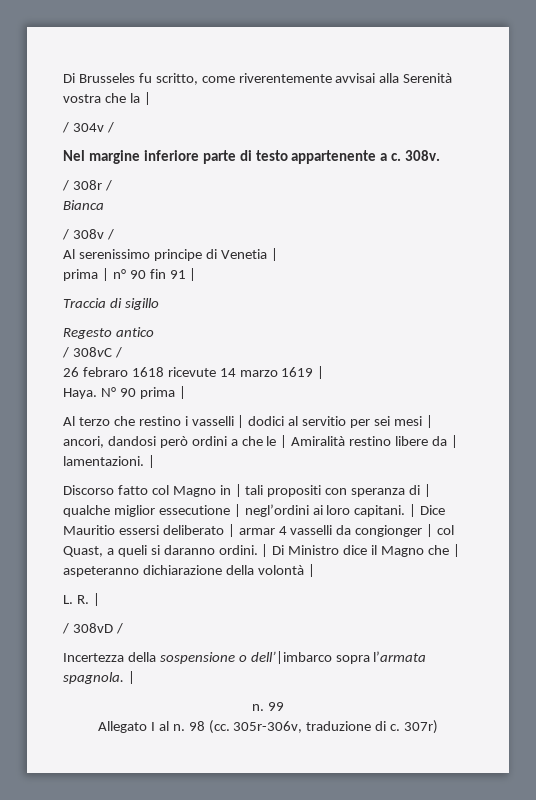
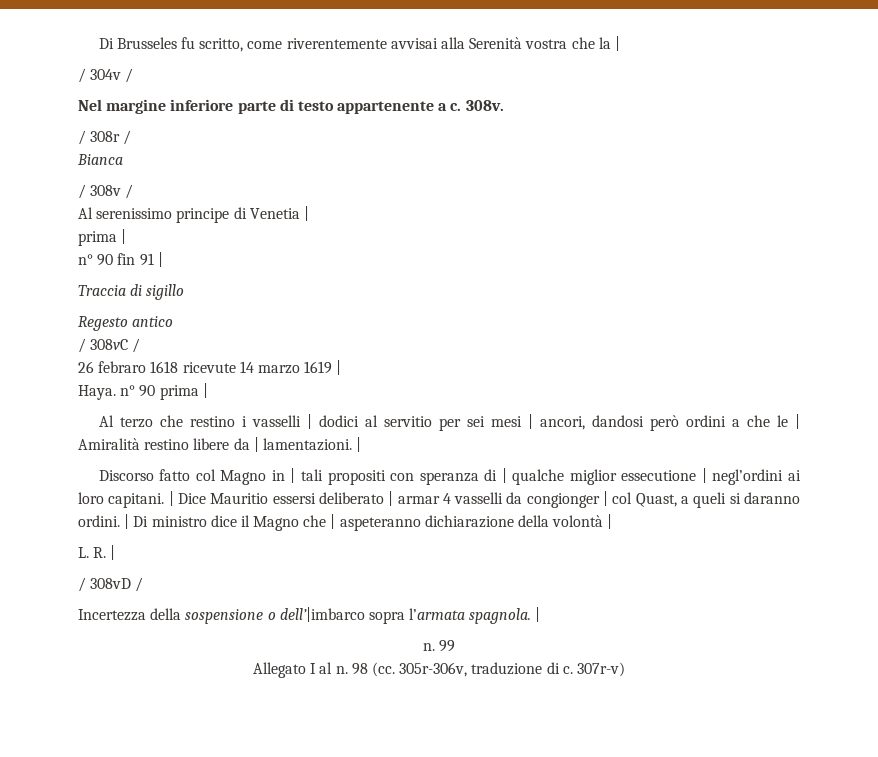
  Al serenissimo principe di Venetia |
- prima | n° 90 fin 91 |
+ prima |
+ n° 90 fin 91 |
- Haya. N° 90 prima |
+ Haya. n° 90 prima |
- | Di Ministro dice il Magno che | aspeteranno dichiarazione della volontà |
+ | Di ministro dice il Magno che | aspeteranno dichiarazione della volontà |
- 307r)
+ 307r-v)

